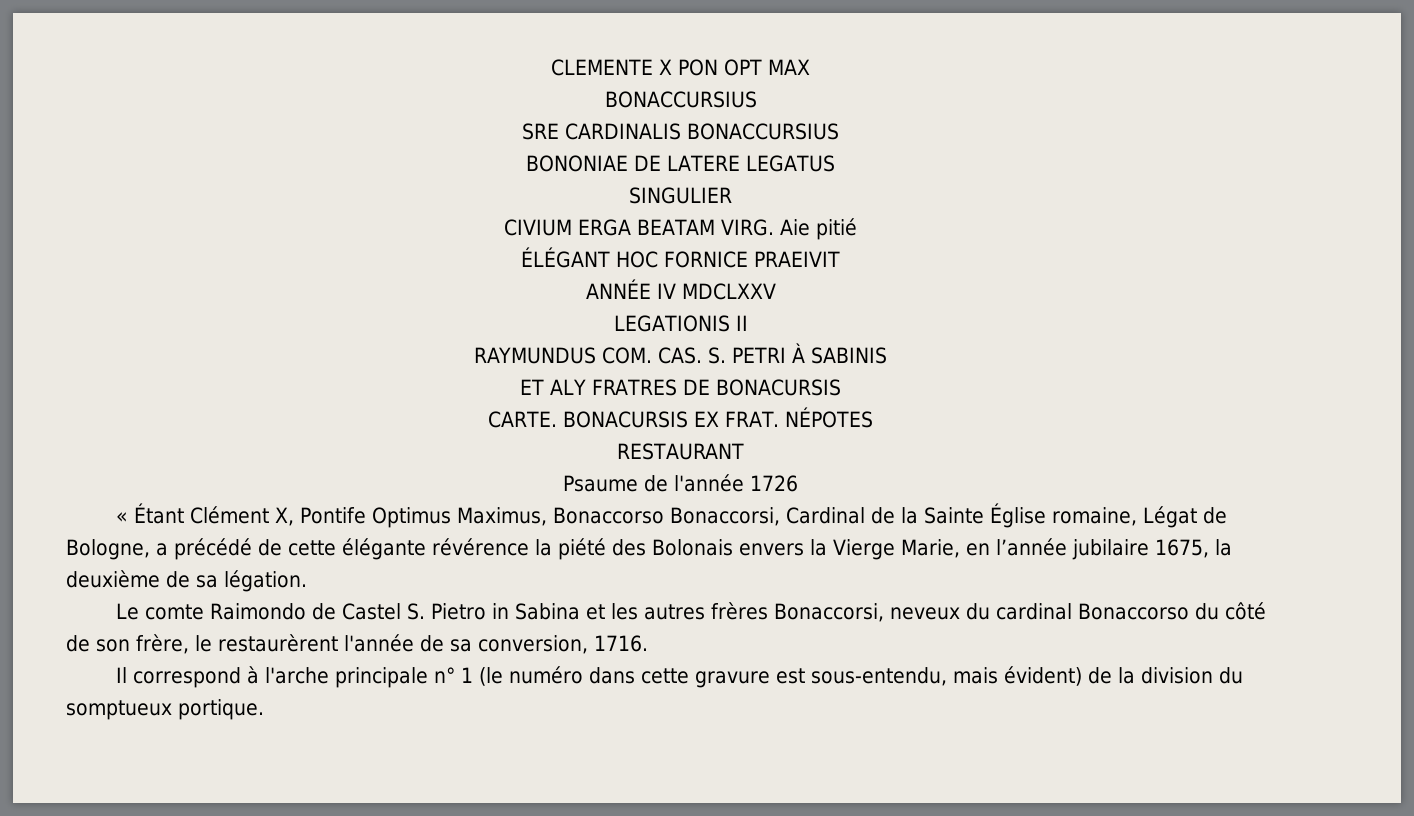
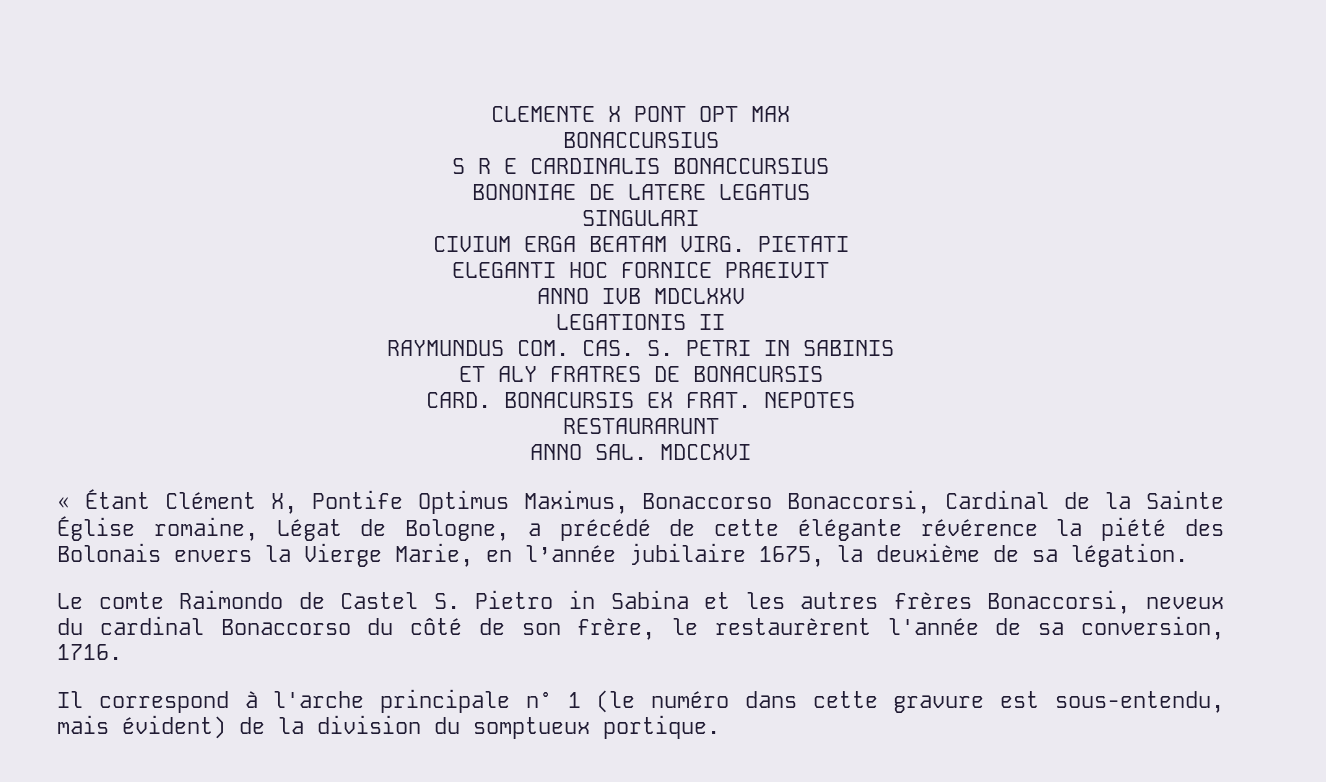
- CLEMENTE X PON OPT MAX
+ CLEMENTE X PONT OPT MAX
- SRE CARDINALIS BONACCURSIUS
+ S R E CARDINALIS BONACCURSIUS
- SINGULIER
+ SINGULARI
- Aie pitié
- ÉLÉGANT HOC FORNICE PRAEIVIT
+ PIETATI
+ ELEGANTI HOC FORNICE PRAEIVIT
- ANNÉE IV MDCLXXV
+ ANNO IVB MDCLXXV
- RAYMUNDUS COM. CAS. S. PETRI À SABINIS
+ RAYMUNDUS COM. CAS. S. PETRI IN SABINIS
- CARTE.
+ CARD.
- NÉPOTES
- RESTAURANT
- Psaume de l'année 1726
+ NEPOTES
+ RESTAURARUNT
+ ANNO SAL. MDCCXVI

